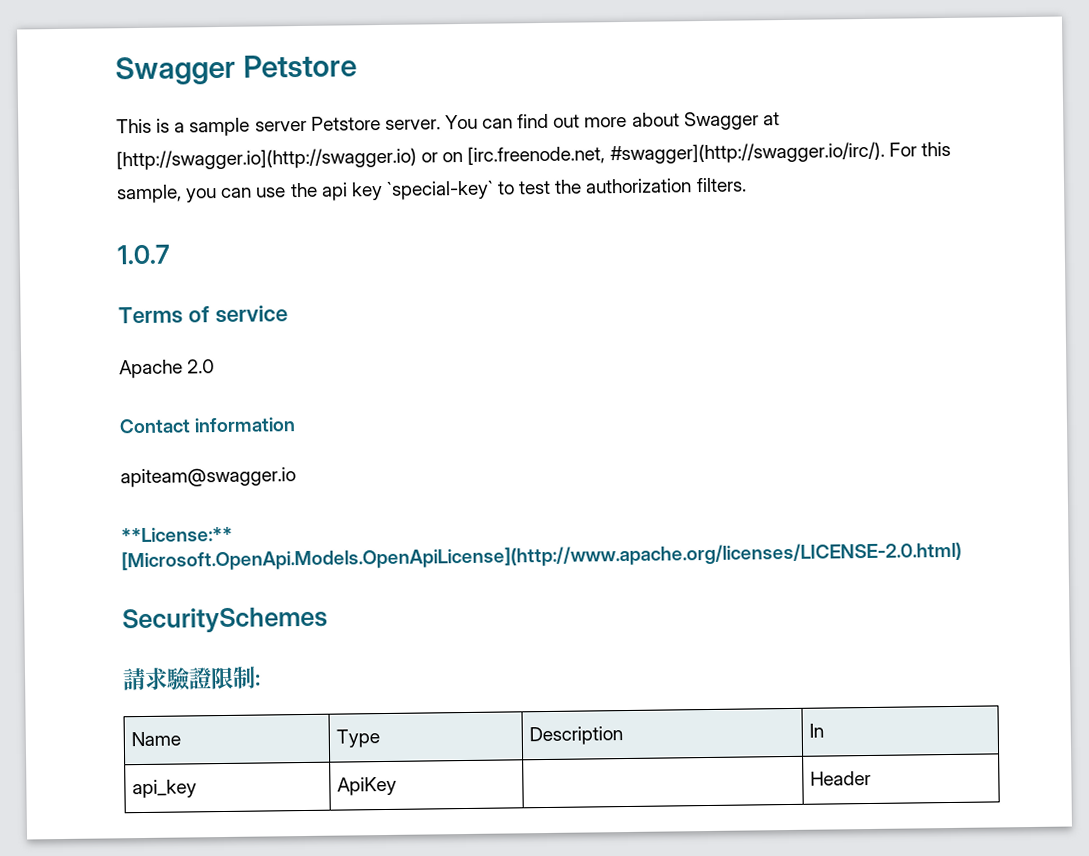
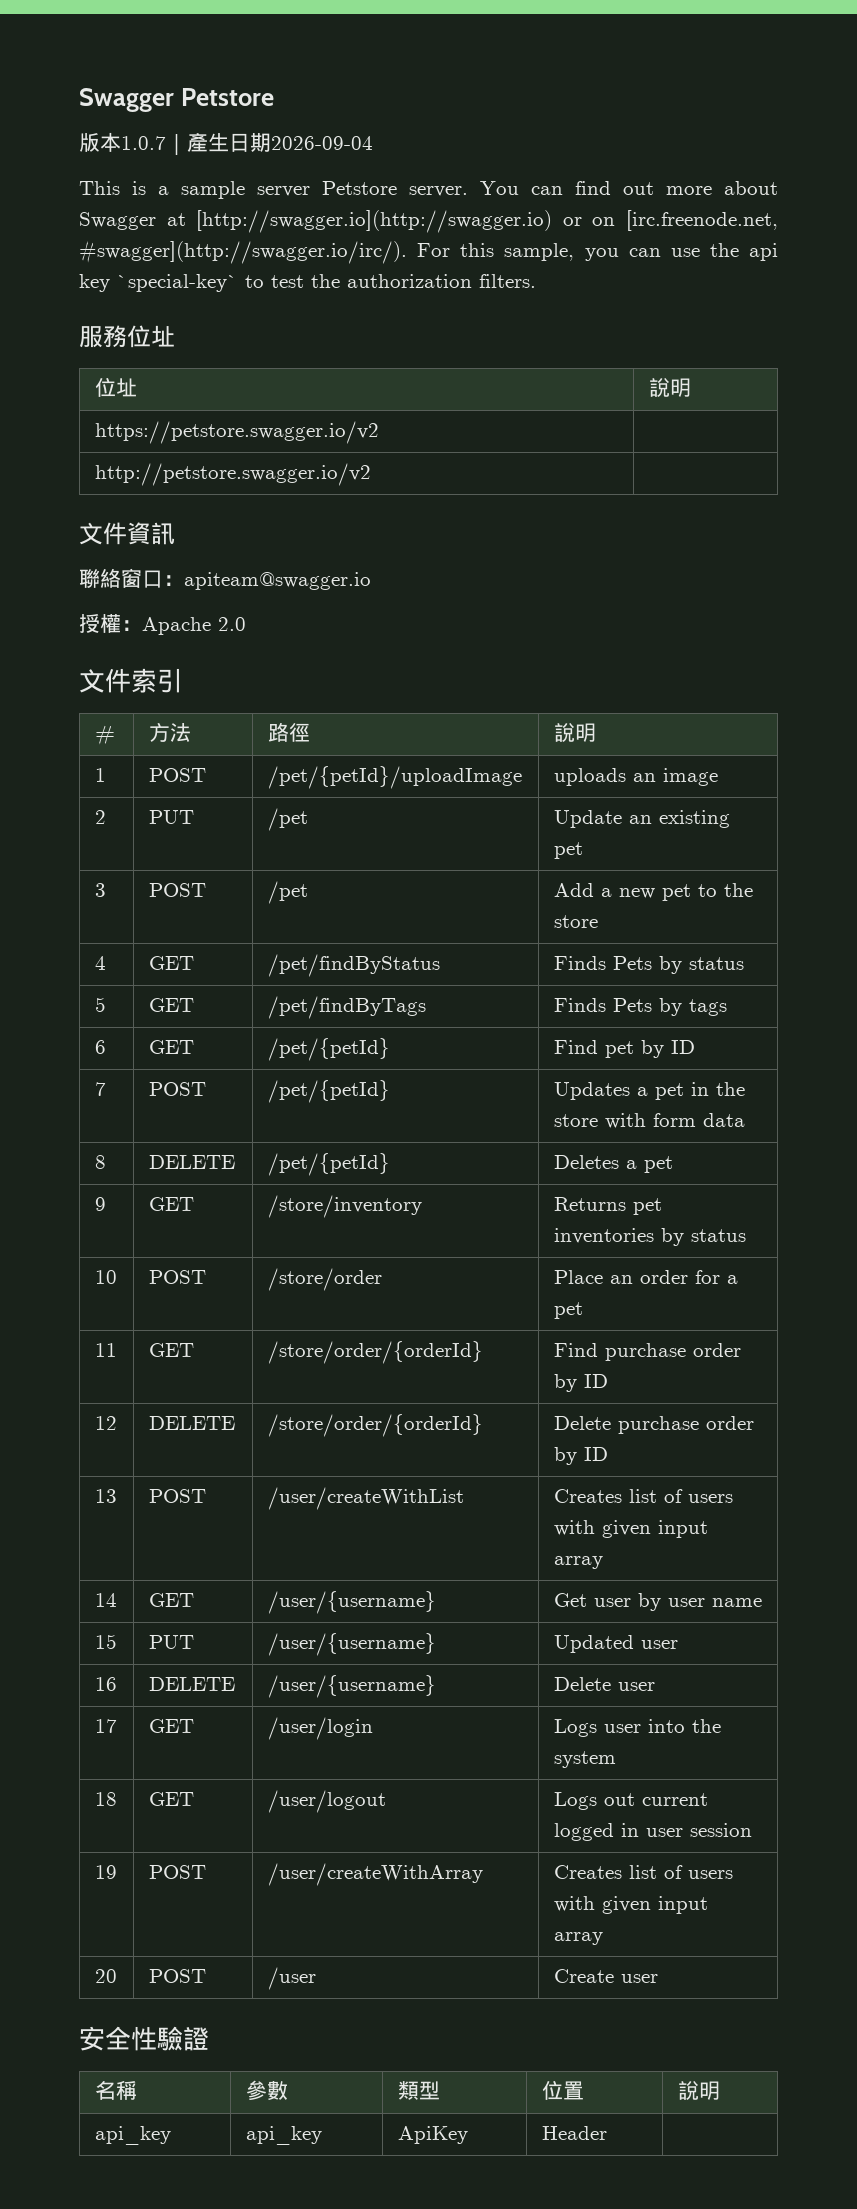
+ 版本1.0.7｜產生日期2026-09-04
- 1.0.7
- Terms of service
- Apache 2.0
- Contact information
- apiteam@swagger.io
- **License:** [Microsoft.OpenApi.Models.OpenApiLicense](http://www.apache.org/licenses/LICENSE-2.0.html)
- SecuritySchemes
- 請求驗證限制:
- Name | Type | Description | In
- api_key | ApiKey | | Header
+ 服務位址
+ 位址 | 說明
+ https://petstore.swagger.io/v2 |
+ http://petstore.swagger.io/v2 |
+ 文件資訊
+ 聯絡窗口：apiteam@swagger.io
+ 授權：Apache 2.0
+ 文件索引
+ # | 方法 | 路徑 | 說明
+ 1 | POST | /pet/{petId}/uploadImage | uploads an image
+ 2 | PUT | /pet | Update an existing pet
+ 3 | POST | /pet | Add a new pet to the store
+ 4 | GET | /pet/findByStatus | Finds Pets by status
+ 5 | GET | /pet/findByTags | Finds Pets by tags
+ 6 | GET | /pet/{petId} | Find pet by ID
+ 7 | POST | /pet/{petId} | Updates a pet in the store with form data
+ 8 | DELETE | /pet/{petId} | Deletes a pet
+ 9 | GET | /store/inventory | Returns pet inventories by status
+ 10 | POST | /store/order | Place an order for a pet
+ 11 | GET | /store/order/{orderId} | Find purchase order by ID
+ 12 | DELETE | /store/order/{orderId} | Delete purchase order by ID
+ 13 | POST | /user/createWithList | Creates list of users with given input array
+ 14 | GET | /user/{username} | Get user by user name
+ 15 | PUT | /user/{username} | Updated user
+ 16 | DELETE | /user/{username} | Delete user
+ 17 | GET | /user/login | Logs user into the system
+ 18 | GET | /user/logout | Logs out current logged in user session
+ 19 | POST | /user/createWithArray | Creates list of users with given input array
+ 20 | POST | /user | Create user
+ 安全性驗證
+ 名稱 | 參數 | 類型 | 位置 | 說明
+ api_key | api_key | ApiKey | Header |

